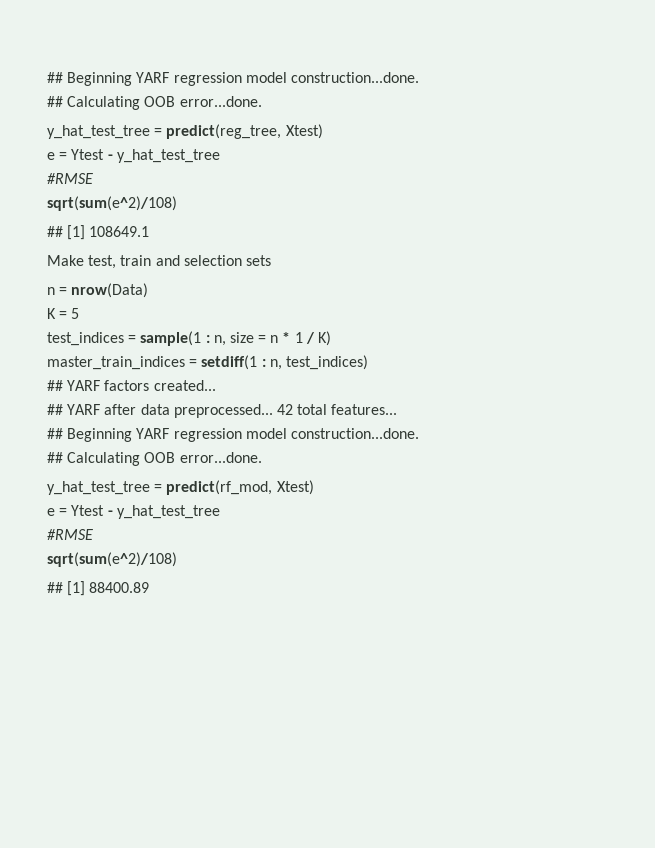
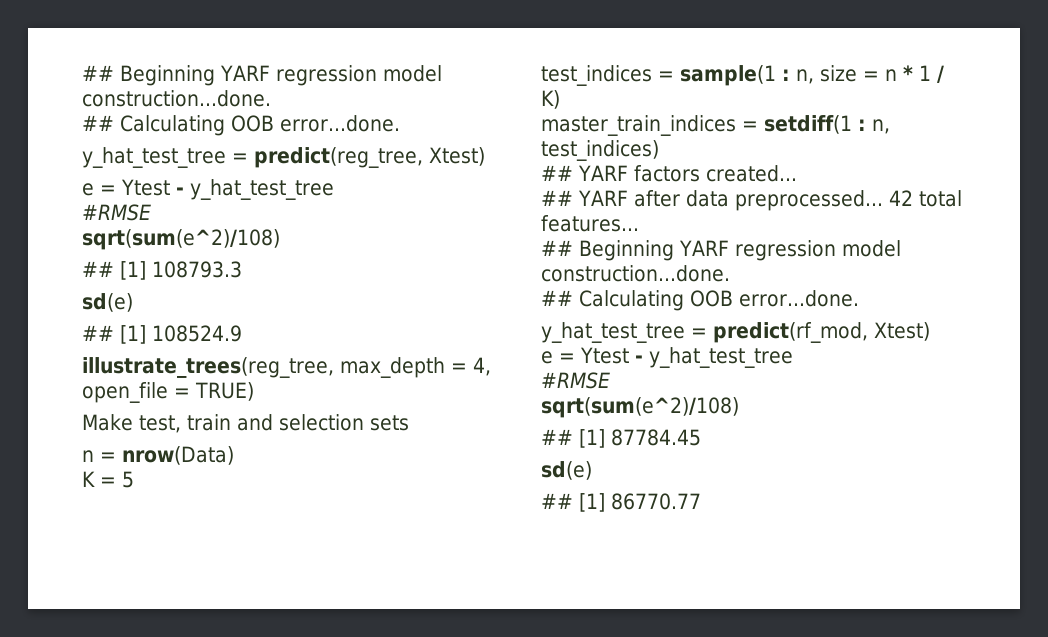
- ## [1] 108649.1
+ ## [1] 108793.3
+ sd(e)
+ ## [1] 108524.9
+ illustrate_trees(reg_tree, max_depth = 4, open_file = TRUE)
- ## [1] 88400.89
+ ## [1] 87784.45
+ sd(e)
+ ## [1] 86770.77

